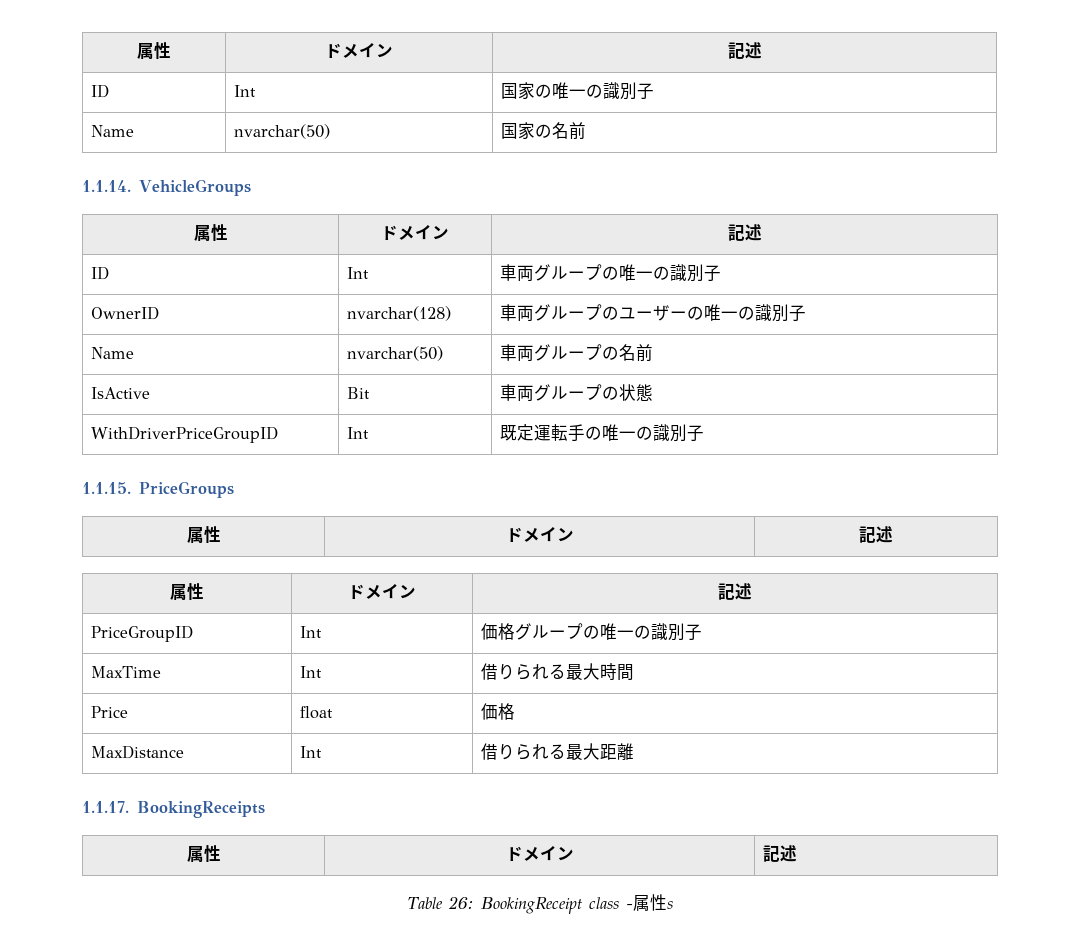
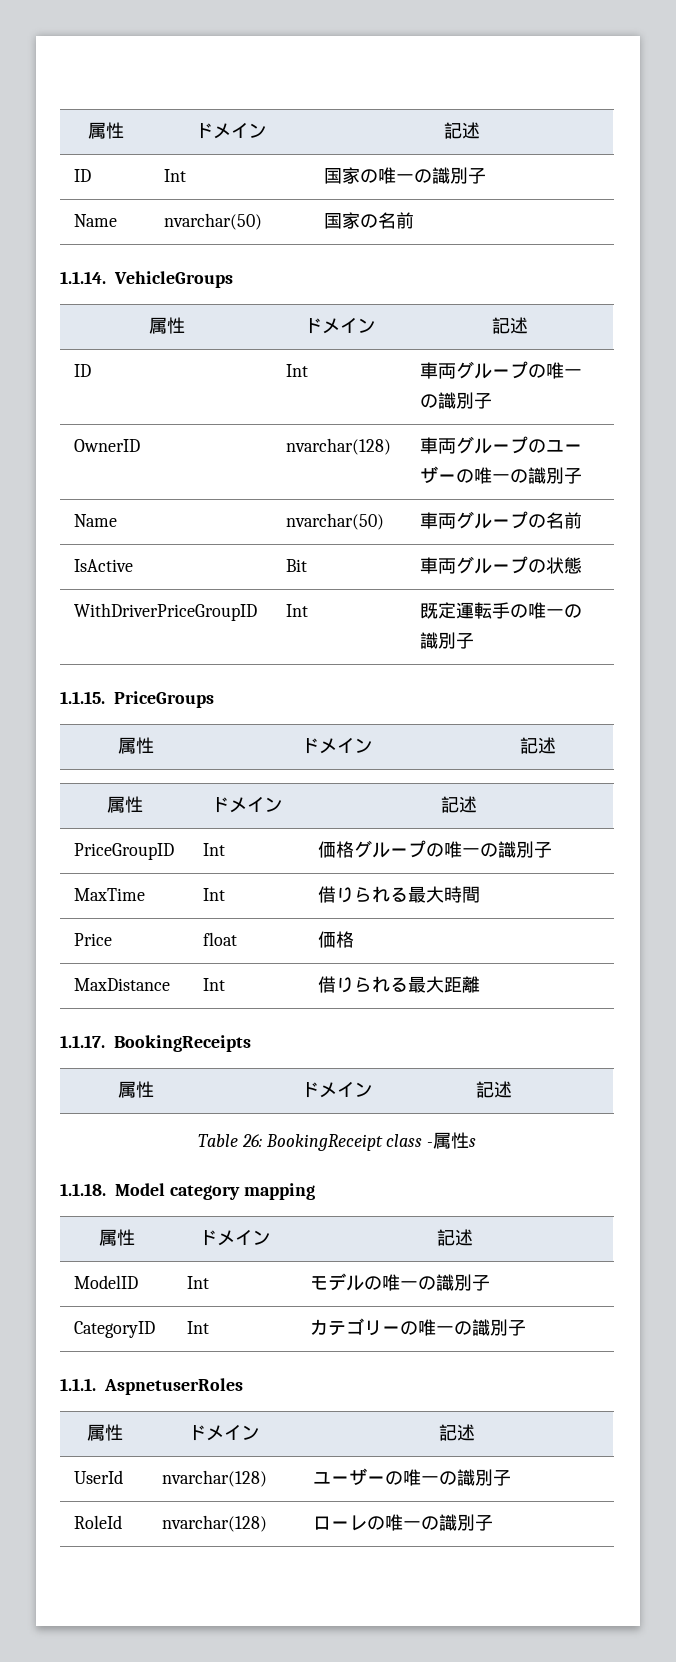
+ 1.1.18. Model category mapping
+ 属性 | ドメイン | 記述
+ ModelID | Int | モデルの唯一の識別子
+ CategoryID | Int | カテゴリーの唯一の識別子
+ 1.1.1. AspnetuserRoles
+ 属性 | ドメイン | 記述
+ UserId | nvarchar(128) | ユーザーの唯一の識別子
+ RoleId | nvarchar(128) | ローレの唯一の識別子

